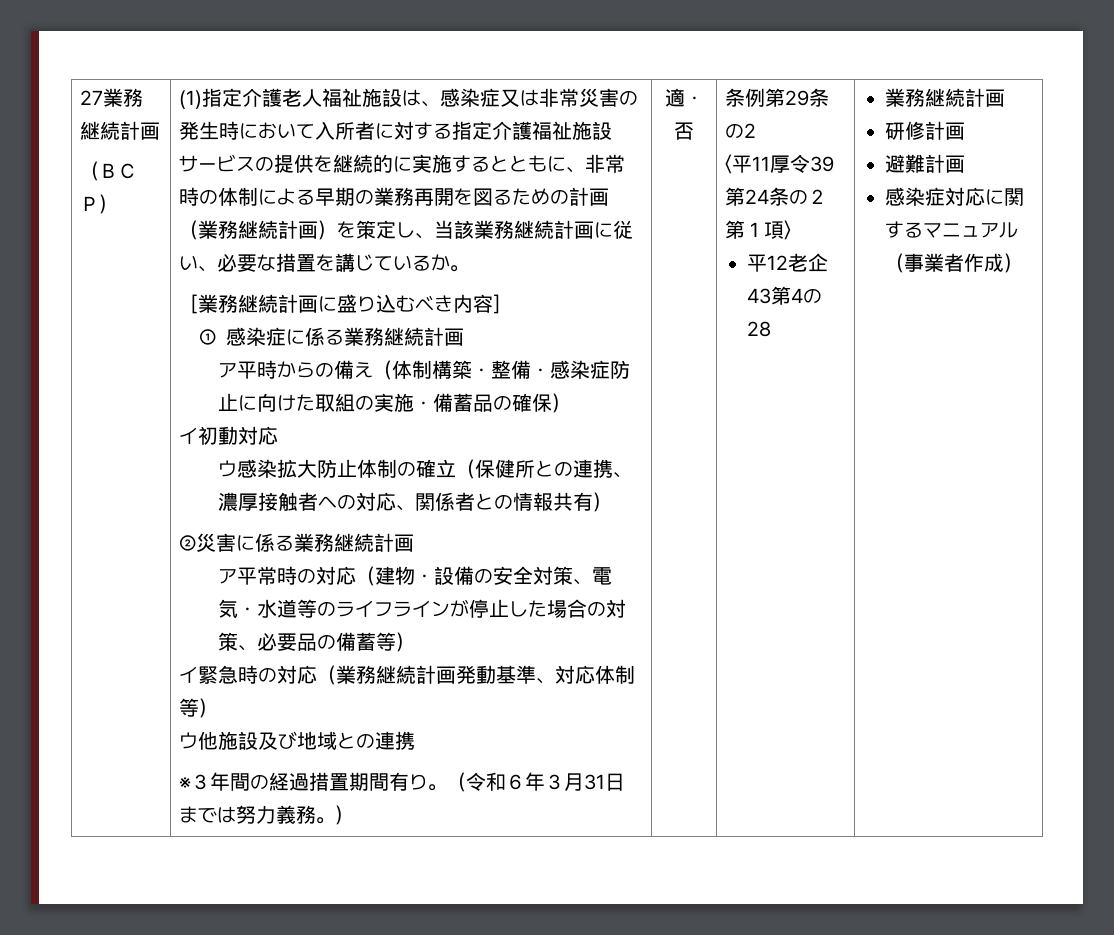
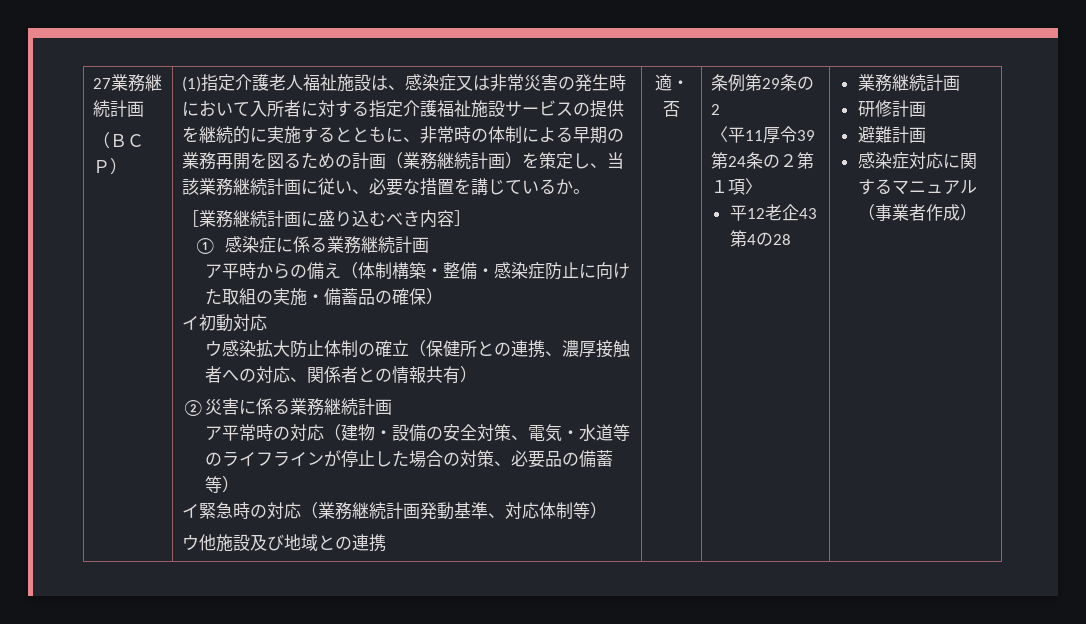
- ※３年間の経過措置期間有り。（令和６年３月31日までは努力義務。）

